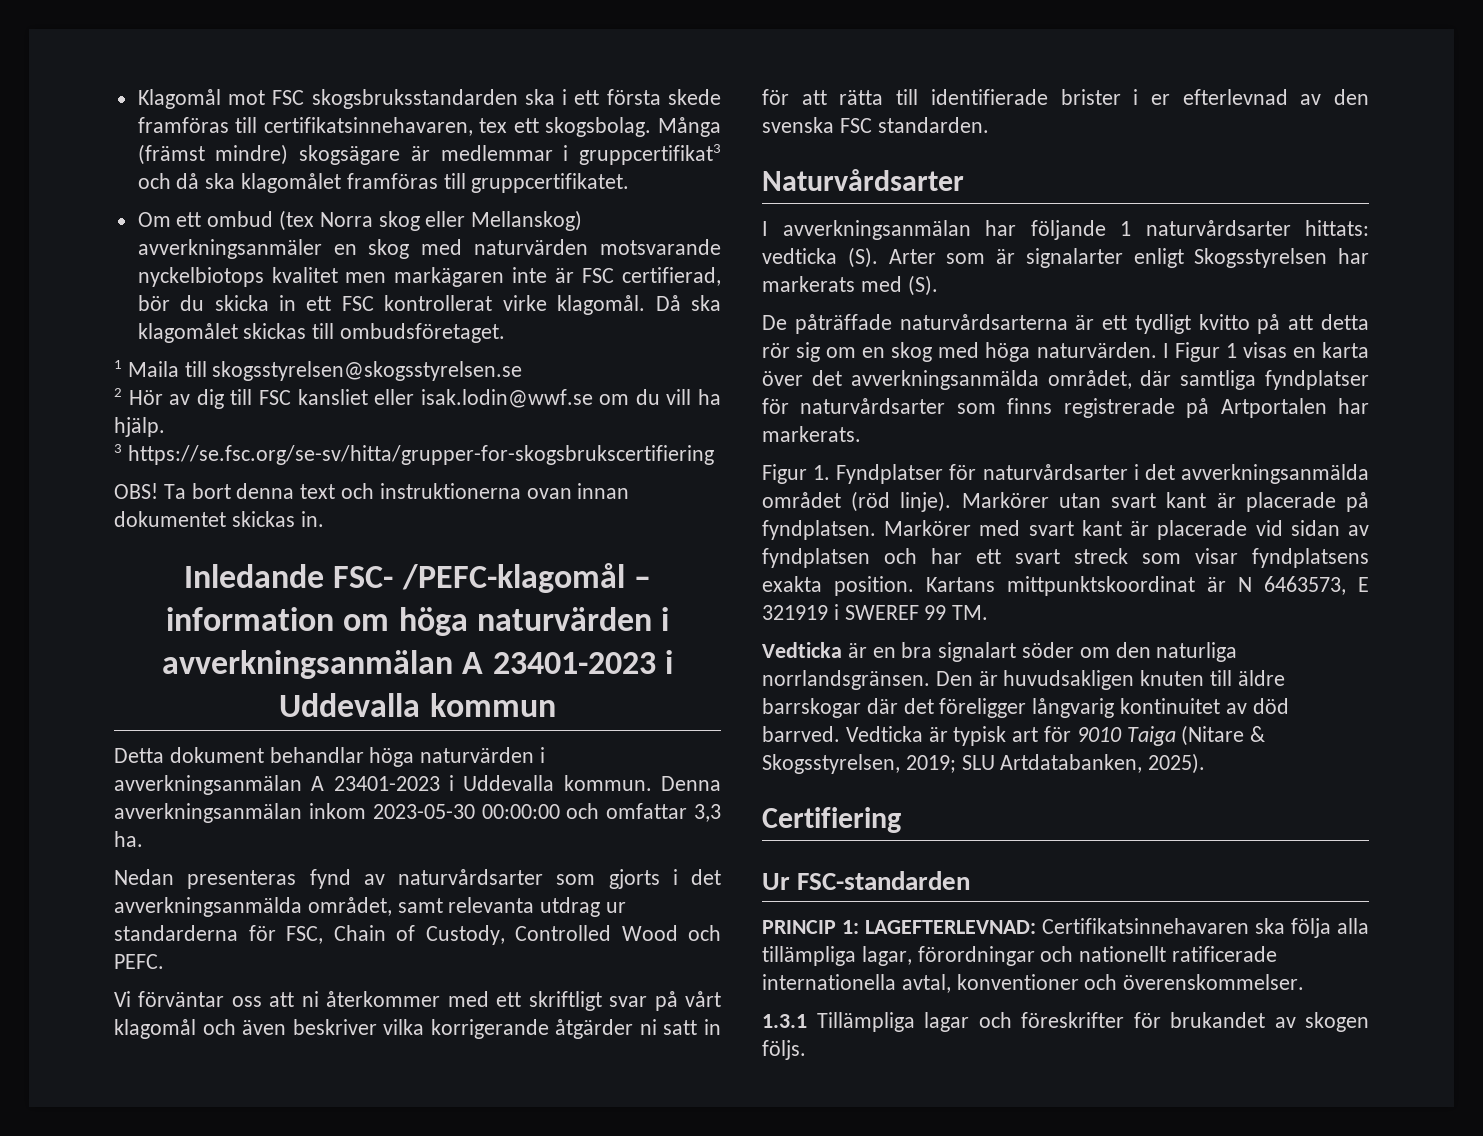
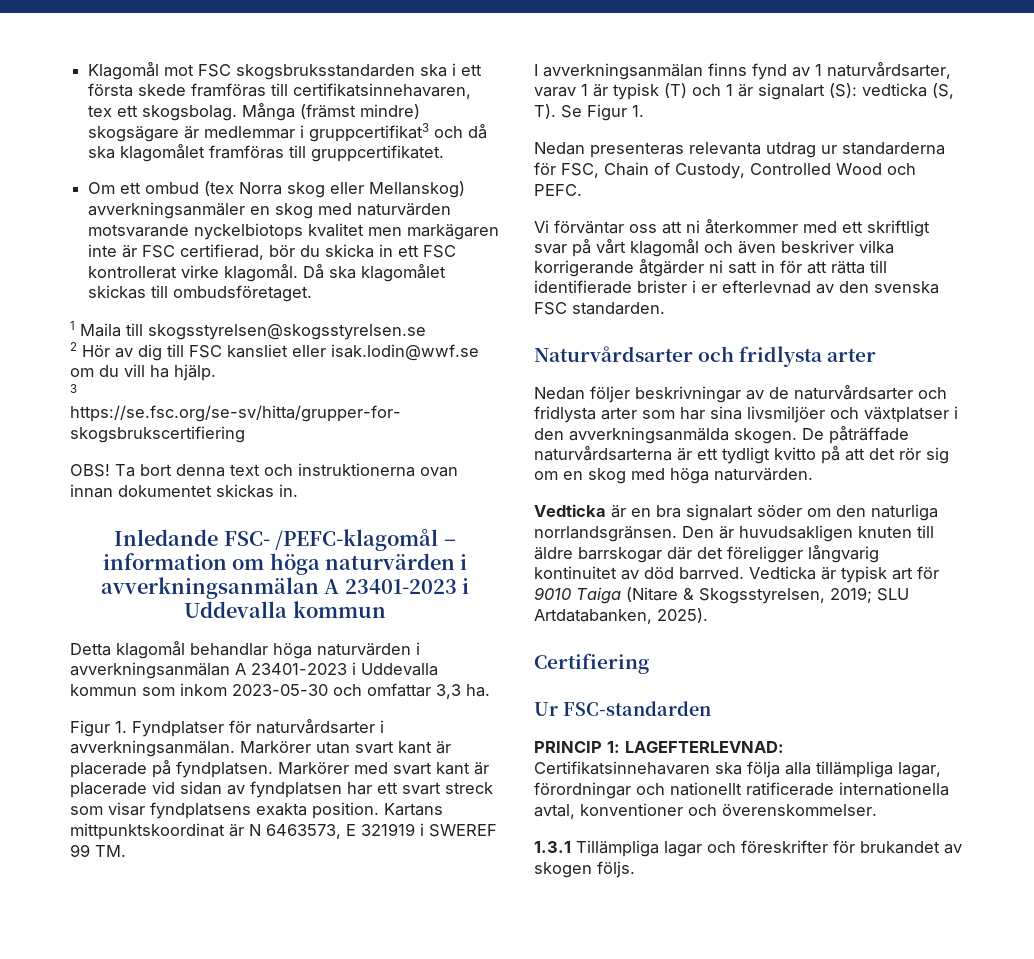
- Detta dokument behandlar höga naturvärden i avverkningsanmälan A 23401-2023 i Uddevalla kommun. Denna avverkningsanmälan inkom 2023-05-30 00:00:00 och omfattar 3,3 ha.
+ Detta klagomål behandlar höga naturvärden i avverkningsanmälan A 23401-2023 i Uddevalla kommun som inkom 2023-05-30 och omfattar 3,3 ha.
- Nedan presenteras fynd av naturvårdsarter som gjorts i det avverkningsanmälda området, samt relevanta utdrag ur standarderna för FSC, Chain of Custody, Controlled Wood och PEFC.
+ Figur 1. Fyndplatser för naturvårdsarter i avverkningsanmälan. Markörer utan svart kant är placerade på fyndplatsen. Markörer med svart kant är placerade vid sidan av fyndplatsen har ett svart streck som visar fyndplatsens exakta position. Kartans mittpunktskoordinat är N 6463573, E 321919 i SWEREF 99 TM.
+ I avverkningsanmälan finns fynd av 1 naturvårdsarter, varav 1 är typisk (T) och 1 är signalart (S): vedticka (S, T). Se Figur 1.
+ Nedan presenteras relevanta utdrag ur standarderna för FSC, Chain of Custody, Controlled Wood och PEFC.
- Naturvårdsarter
- I avverkningsanmälan har följande 1 naturvårdsarter hittats: vedticka (S). Arter som är signalarter enligt Skogsstyrelsen har markerats med (S).
- De påträffade naturvårdsarterna är ett tydligt kvitto på att detta rör sig om en skog med höga naturvärden. I Figur 1 visas en karta över det avverkningsanmälda området, där samtliga fyndplatser för naturvårdsarter som finns registrerade på Artportalen har markerats.
- Figur 1. Fyndplatser för naturvårdsarter i det avverkningsanmälda området (röd linje). Markörer utan svart kant är placerade på fyndplatsen. Markörer med svart kant är placerade vid sidan av fyndplatsen och har ett svart streck som visar fyndplatsens exakta position. Kartans mittpunktskoordinat är N 6463573, E 321919 i SWEREF 99 TM.
+ Naturvårdsarter och fridlysta arter
+ Nedan följer beskrivningar av de naturvårdsarter och fridlysta arter som har sina livsmiljöer och växtplatser i den avverkningsanmälda skogen. De påträffade naturvårdsarterna är ett tydligt kvitto på att det rör sig om en skog med höga naturvärden.

